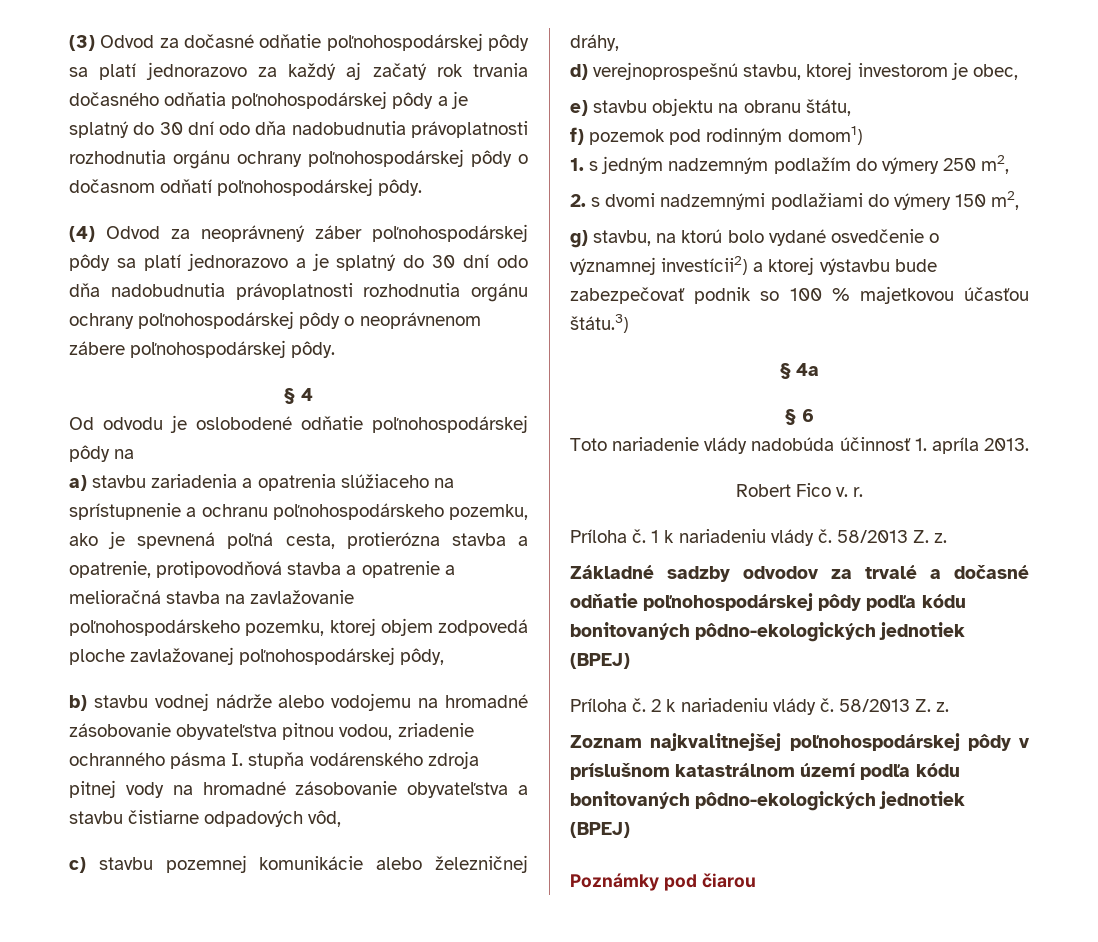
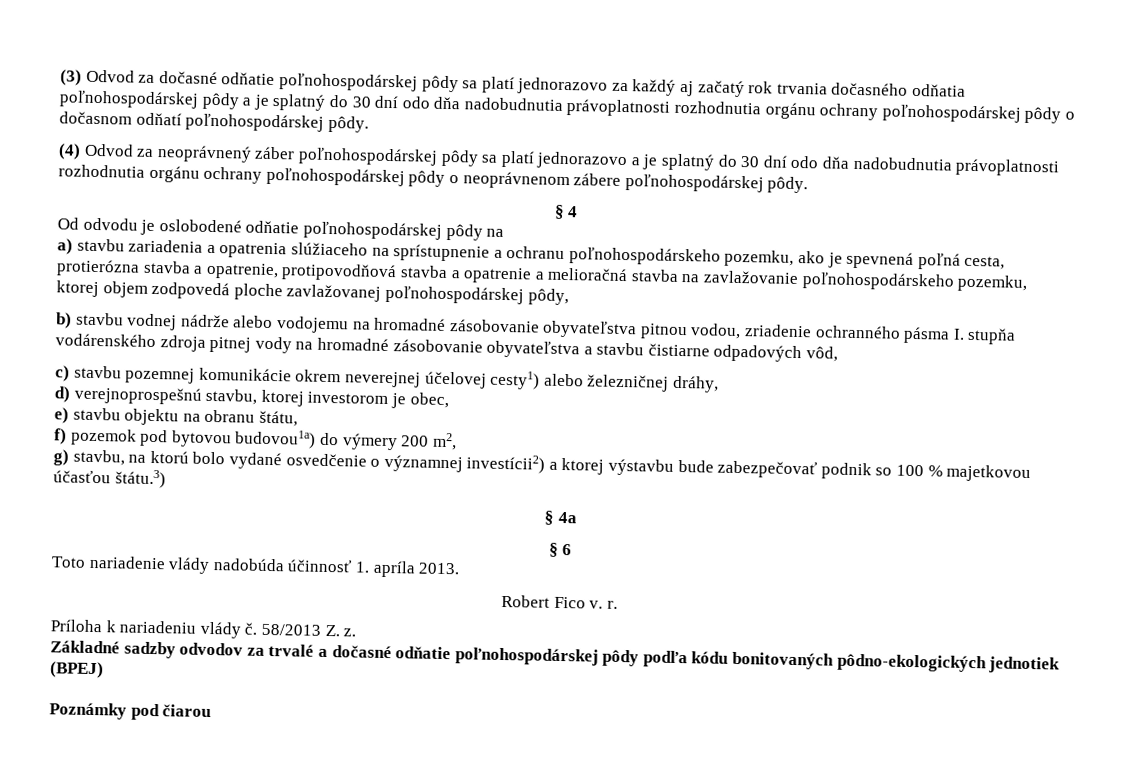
- c) stavbu pozemnej komunikácie alebo železničnej dráhy,
+ c) stavbu pozemnej komunikácie okrem neverejnej účelovej cesty1) alebo železničnej dráhy,
- f) pozemok pod rodinným domom1)
- 1. s jedným nadzemným podlažím do výmery 250 m2,
- 2. s dvomi nadzemnými podlažiami do výmery 150 m2,
+ f) pozemok pod bytovou budovou1a) do výmery 200 m2,
- Príloha č. 1 k nariadeniu vlády č.
+ Príloha k nariadeniu vlády č.
- Príloha č. 2 k nariadeniu vlády č. 58/2013 Z. z.
- Zoznam najkvalitnejšej poľnohospodárskej pôdy v príslušnom katastrálnom území podľa kódu bonitovaných pôdno-ekologických jednotiek (BPEJ)

